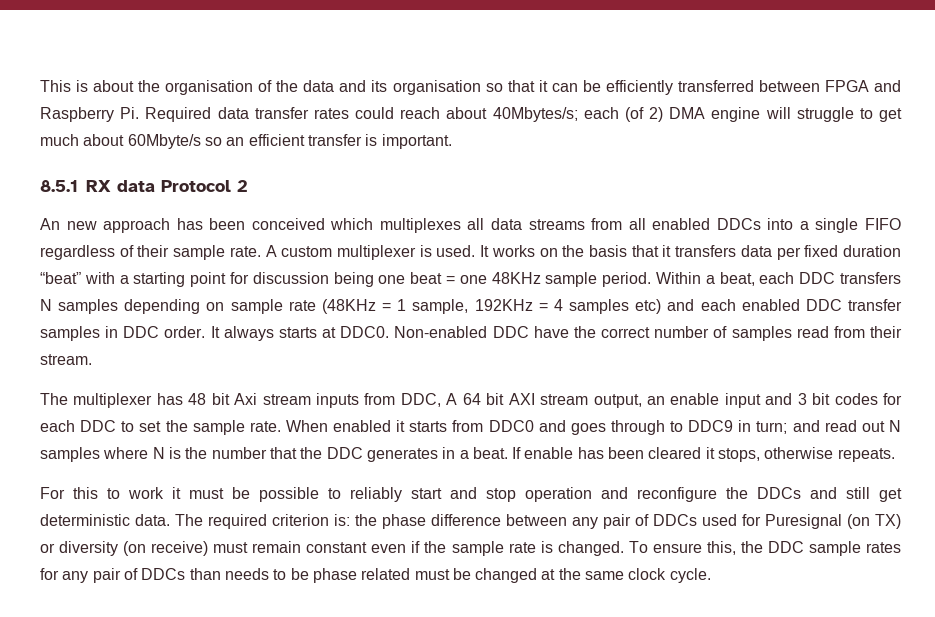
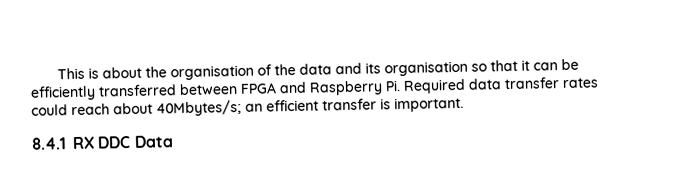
- This is about the organisation of the data and its organisation so that it can be efficiently transferred between FPGA and Raspberry Pi. Required data transfer rates could reach about 40Mbytes/s; each (of 2) DMA engine will struggle to get much about 60Mbyte/s so an efficient transfer is important.
+ This is about the organisation of the data and its organisation so that it can be efficiently transferred between FPGA and Raspberry Pi. Required data transfer rates could reach about 40Mbytes/s; an efficient transfer is important.
- 8.5.1 RX data Protocol 2
- An new approach has been conceived which multiplexes all data streams from all enabled DDCs into a single FIFO regardless of their sample rate. A custom multiplexer is used. It works on the basis that it transfers data per fixed duration “beat” with a starting point for discussion being one beat = one 48KHz sample period. Within a beat, each DDC transfers N samples depending on sample rate (48KHz = 1 sample, 192KHz = 4 samples etc) and each enabled DDC transfer samples in DDC order. It always starts at DDC0. Non-enabled DDC have the correct number of samples read from their stream.
- The multiplexer has 48 bit Axi stream inputs from DDC, A 64 bit AXI stream output, an enable input and 3 bit codes for each DDC to set the sample rate. When enabled it starts from DDC0 and goes through to DDC9 in turn; and read out N samples where N is the number that the DDC generates in a beat. If enable has been cleared it stops, otherwise repeats.
- For this to work it must be possible to reliably start and stop operation and reconfigure the DDCs and still get deterministic data. The required criterion is: the phase difference between any pair of DDCs used for Puresignal (on TX) or diversity (on receive) must remain constant even if the sample rate is changed. To ensure this, the DDC sample rates for any pair of DDCs than needs to be phase related must be changed at the same clock cycle.
+ 8.4.1 RX DDC Data

